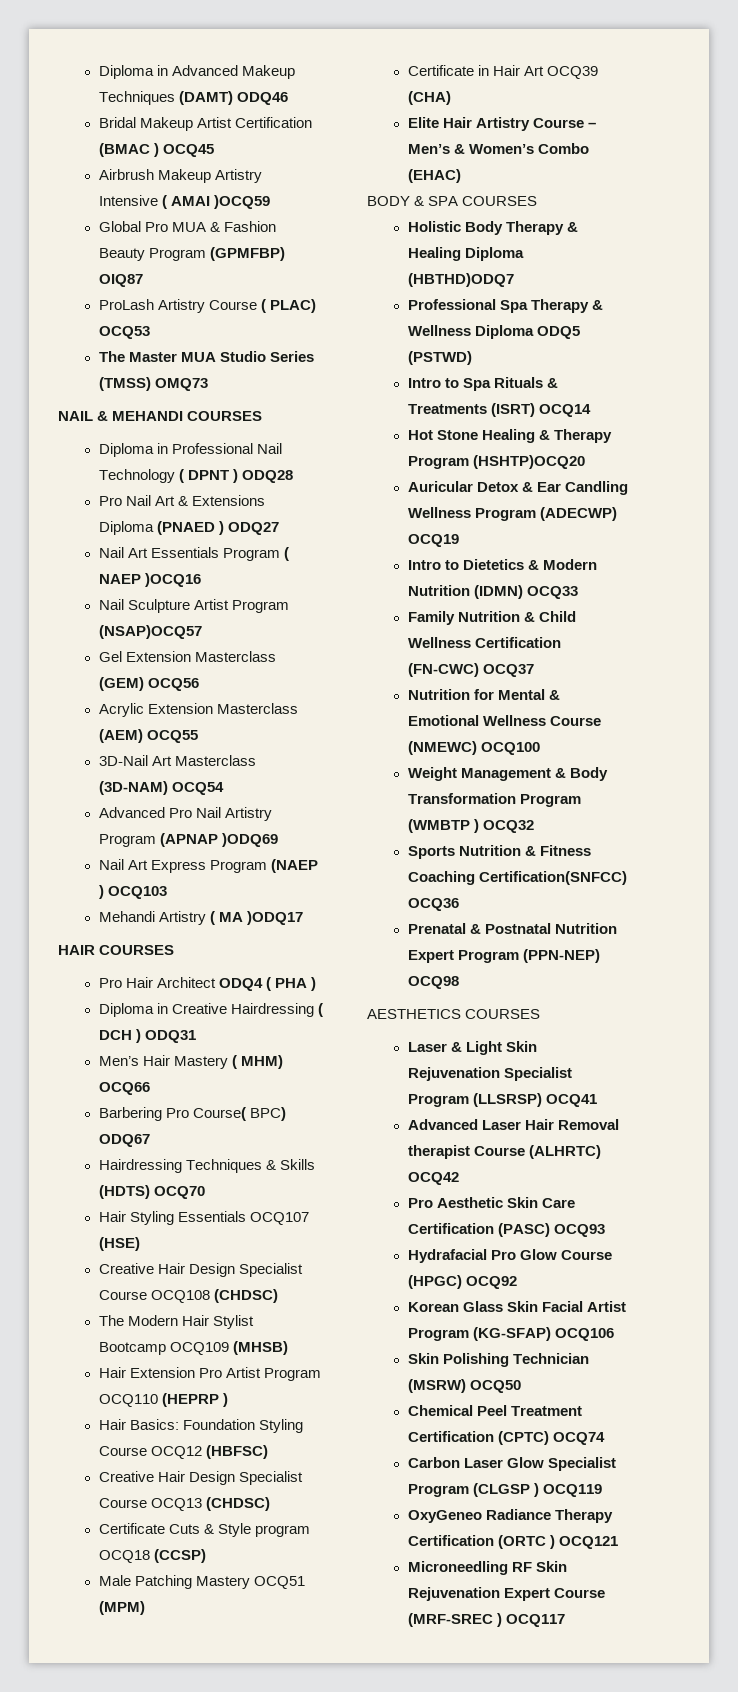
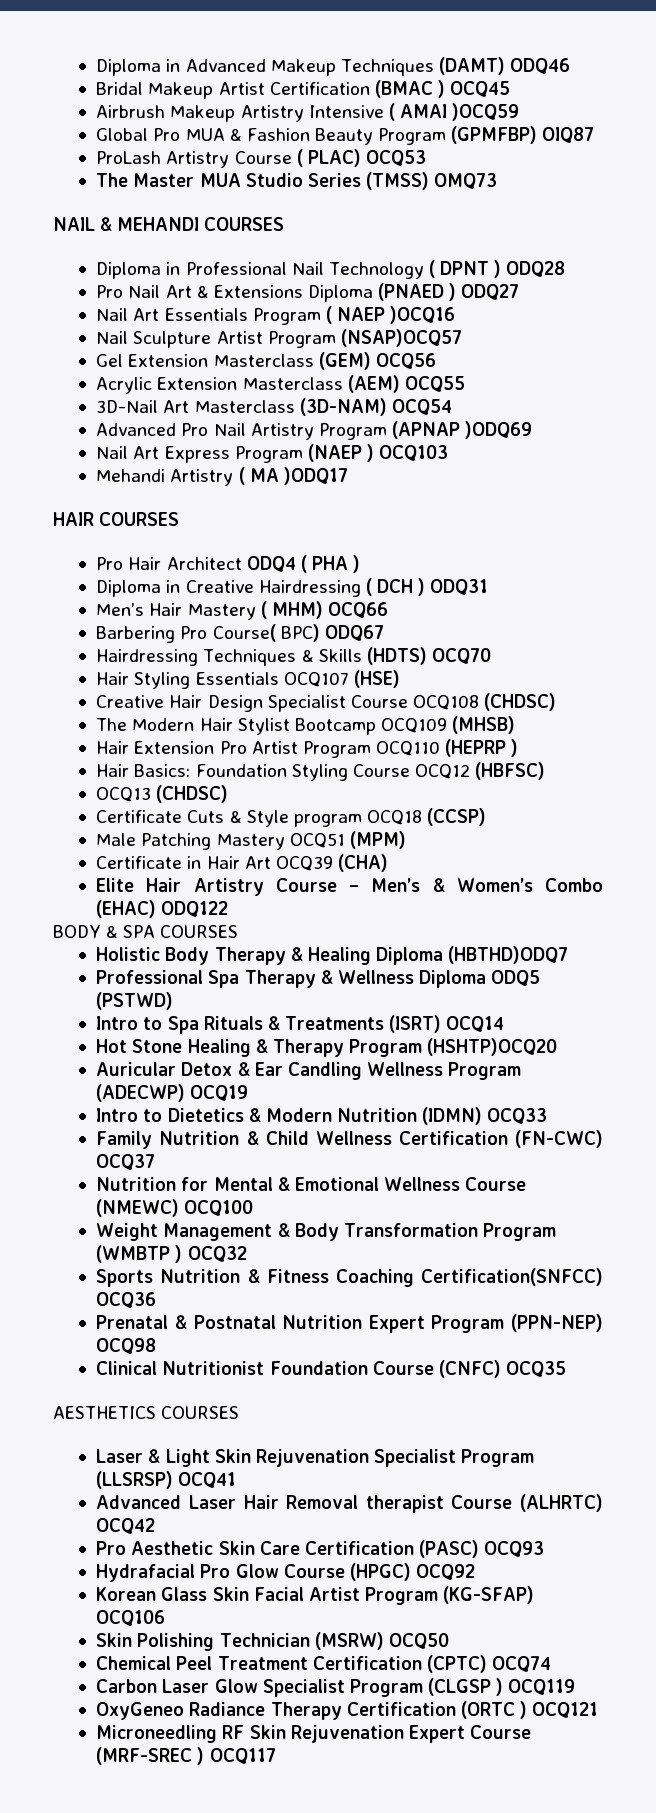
- Creative Hair Design Specialist Course OCQ13 (CHDSC)
+ OCQ13 (CHDSC)
- Elite Hair Artistry Course – Men’s & Women’s Combo (EHAC)
+ Elite Hair Artistry Course – Men’s & Women’s Combo (EHAC) ODQ122
+ Clinical Nutritionist Foundation Course (CNFC) OCQ35

